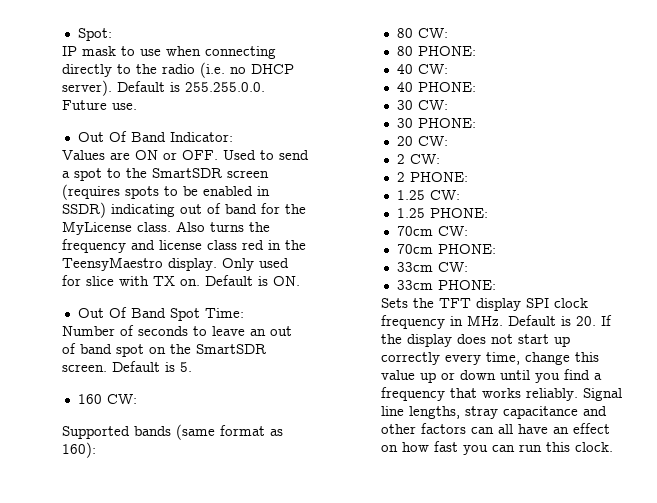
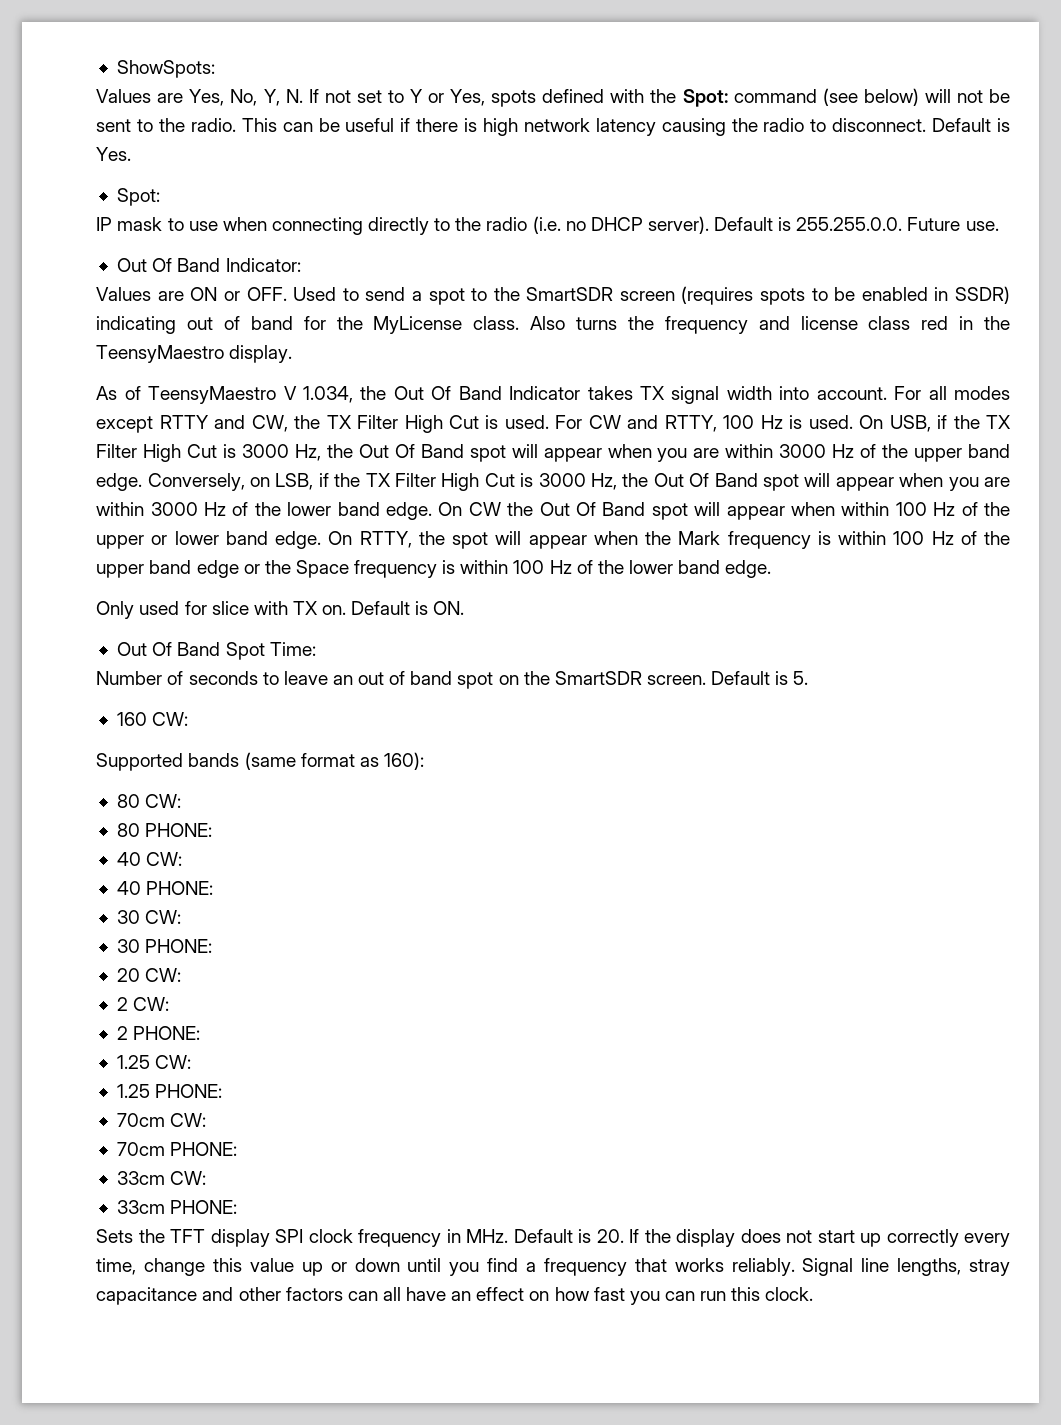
+ ShowSpots:
+ Values are Yes, No, Y, N. If not set to Y or Yes, spots defined with the Spot: command (see below) will not be sent to the radio. This can be useful if there is high network latency causing the radio to disconnect. Default is Yes.
- Also turns the frequency and license class red in the TeensyMaestro display. Only used for slice with TX on.
+ Also turns the frequency and license class red in the TeensyMaestro display.
+ As of TeensyMaestro V 1.034, the Out Of Band Indicator takes TX signal width into account. For all modes except RTTY and CW, the TX Filter High Cut is used. For CW and RTTY, 100 Hz is used. On USB, if the TX Filter High Cut is 3000 Hz, the Out Of Band spot will appear when you are within 3000 Hz of the upper band edge. Conversely, on LSB, if the TX Filter High Cut is 3000 Hz, the Out Of Band spot will appear when you are within 3000 Hz of the lower band edge. On CW the Out Of Band spot will appear when within 100 Hz of the upper or lower band edge. On RTTY, the spot will appear when the Mark frequency is within 100 Hz of the upper band edge or the Space frequency is within 100 Hz of the lower band edge.
+ Only used for slice with TX on.

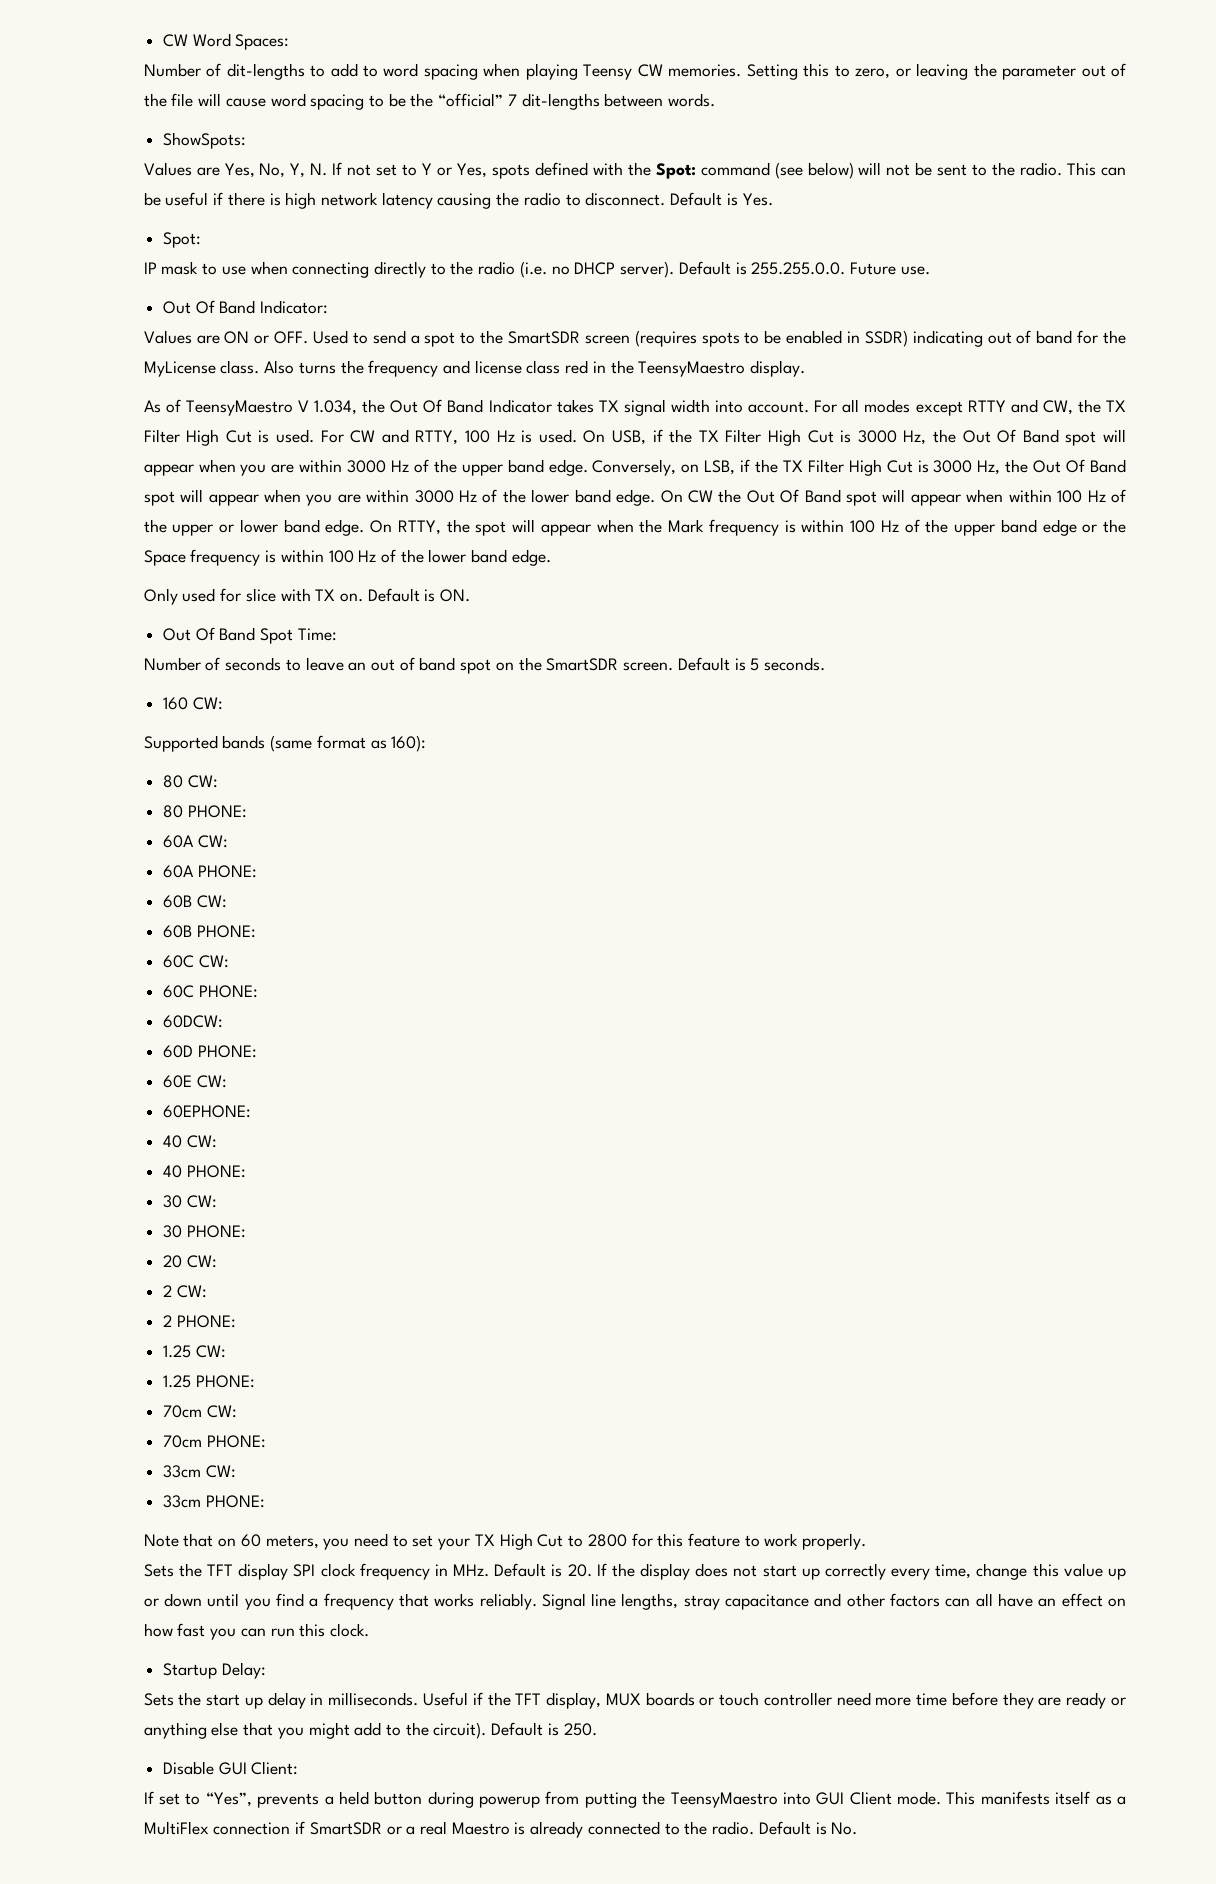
+ CW Word Spaces:
+ Number of dit-lengths to add to word spacing when playing Teensy CW memories. Setting this to zero, or leaving the parameter out of the file will cause word spacing to be the “official” 7 dit-lengths between words.
- Default is 5.
+ Default is 5 seconds.
+ 60A CW:
+ 60A PHONE:
+ 60B CW:
+ 60B PHONE:
+ 60C CW:
+ 60C PHONE:
+ 60DCW:
+ 60D PHONE:
+ 60E CW:
+ 60EPHONE:
+ Note that on 60 meters, you need to set your TX High Cut to 2800 for this feature to work properly.
+ Startup Delay:
+ Sets the start up delay in milliseconds. Useful if the TFT display, MUX boards or touch controller need more time before they are ready or anything else that you might add to the circuit). Default is 250.
+ Disable GUI Client:
+ If set to “Yes”, prevents a held button during powerup from putting the TeensyMaestro into GUI Client mode. This manifests itself as a MultiFlex connection if SmartSDR or a real Maestro is already connected to the radio. Default is No.

